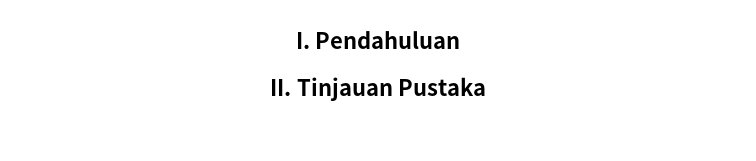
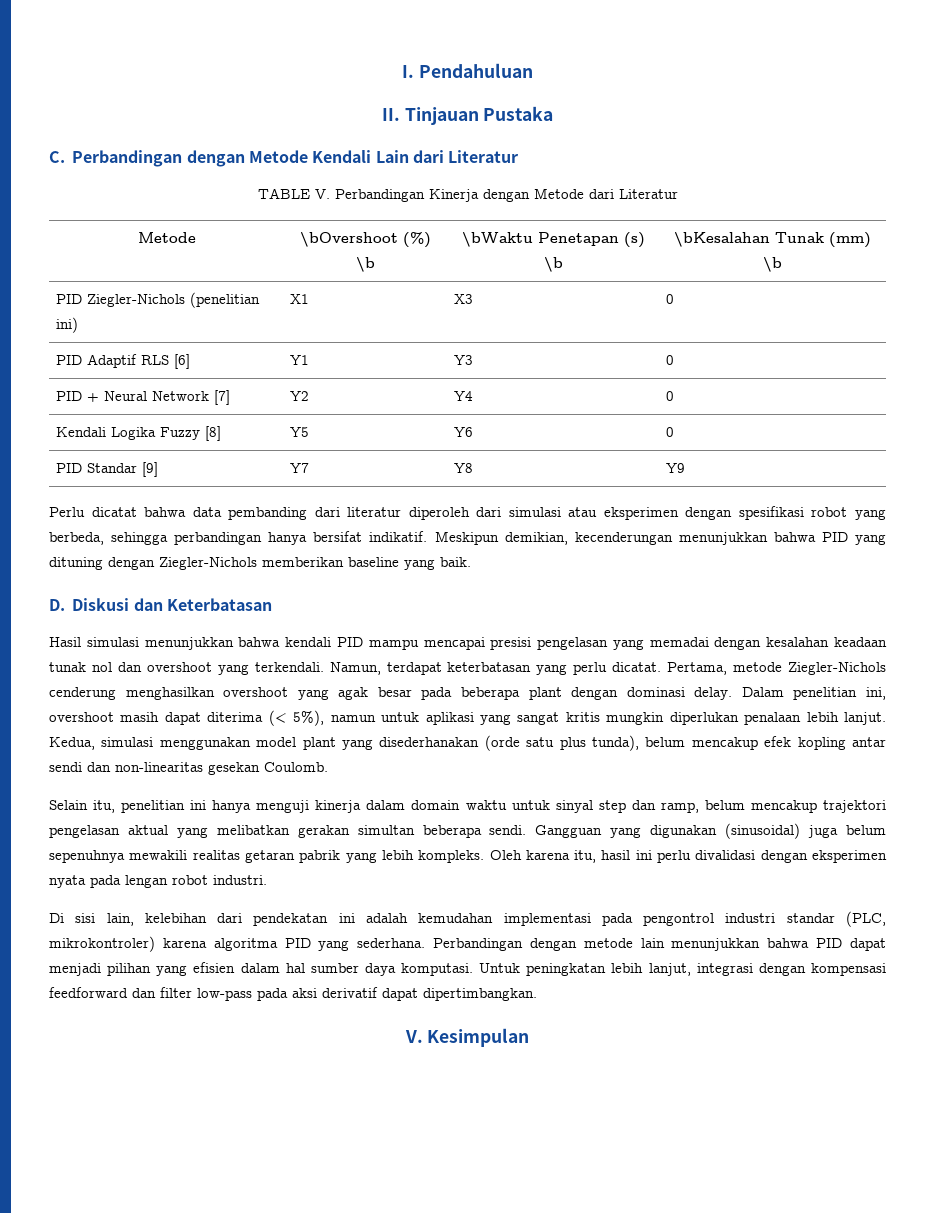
+ C. Perbandingan dengan Metode Kendali Lain dari Literatur
+ TABLE V. Perbandingan Kinerja dengan Metode dari Literatur
+ Metode | \bOvershoot (%) \b | \bWaktu Penetapan (s) \b | \bKesalahan Tunak (mm) \b
+ PID Ziegler-Nichols (penelitian ini) | X1 | X3 | 0
+ PID Adaptif RLS [6] | Y1 | Y3 | 0
+ PID + Neural Network [7] | Y2 | Y4 | 0
+ Kendali Logika Fuzzy [8] | Y5 | Y6 | 0
+ PID Standar [9] | Y7 | Y8 | Y9
+ Perlu dicatat bahwa data pembanding dari literatur diperoleh dari simulasi atau eksperimen dengan spesifikasi robot yang berbeda, sehingga perbandingan hanya bersifat indikatif. Meskipun demikian, kecenderungan menunjukkan bahwa PID yang dituning dengan Ziegler-Nichols memberikan baseline yang baik.
+ D. Diskusi dan Keterbatasan
+ Hasil simulasi menunjukkan bahwa kendali PID mampu mencapai presisi pengelasan yang memadai dengan kesalahan keadaan tunak nol dan overshoot yang terkendali. Namun, terdapat keterbatasan yang perlu dicatat. Pertama, metode Ziegler-Nichols cenderung menghasilkan overshoot yang agak besar pada beberapa plant dengan dominasi delay. Dalam penelitian ini, overshoot masih dapat diterima (< 5%), namun untuk aplikasi yang sangat kritis mungkin diperlukan penalaan lebih lanjut. Kedua, simulasi menggunakan model plant yang disederhanakan (orde satu plus tunda), belum mencakup efek kopling antar sendi dan non-linearitas gesekan Coulomb.
+ Selain itu, penelitian ini hanya menguji kinerja dalam domain waktu untuk sinyal step dan ramp, belum mencakup trajektori pengelasan aktual yang melibatkan gerakan simultan beberapa sendi. Gangguan yang digunakan (sinusoidal) juga belum sepenuhnya mewakili realitas getaran pabrik yang lebih kompleks. Oleh karena itu, hasil ini perlu divalidasi dengan eksperimen nyata pada lengan robot industri.
+ Di sisi lain, kelebihan dari pendekatan ini adalah kemudahan implementasi pada pengontrol industri standar (PLC, mikrokontroler) karena algoritma PID yang sederhana. Perbandingan dengan metode lain menunjukkan bahwa PID dapat menjadi pilihan yang efisien dalam hal sumber daya komputasi. Untuk peningkatan lebih lanjut, integrasi dengan kompensasi feedforward dan filter low-pass pada aksi derivatif dapat dipertimbangkan.
+ V. Kesimpulan

